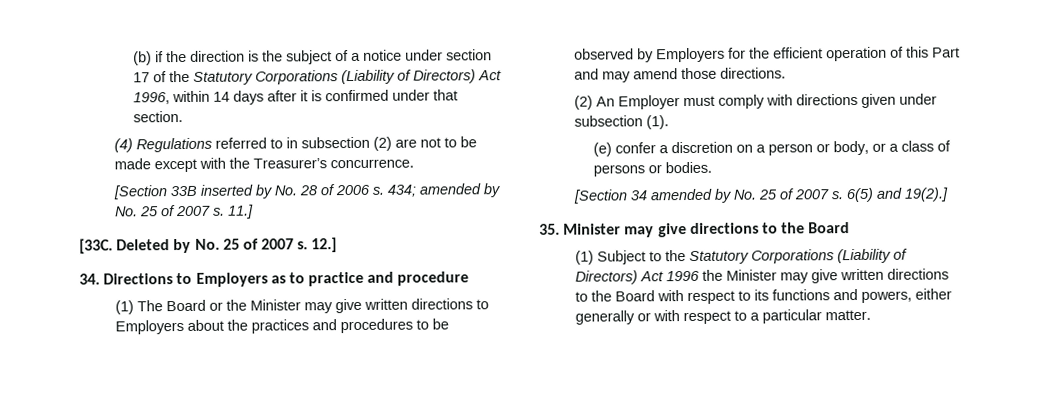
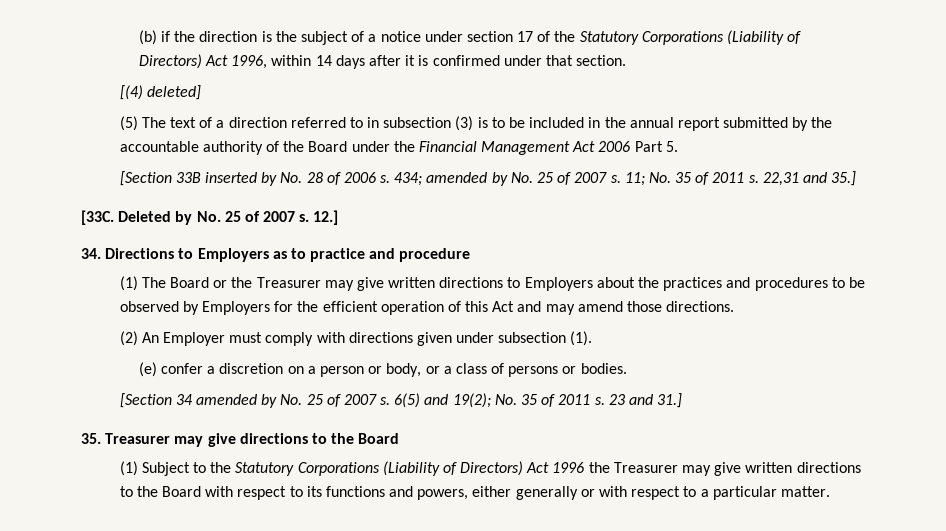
- (4) Regulations referred to in subsection (2) are not to be made except with the Treasurer’s concurrence.
+ [(4) deleted]
+ (5) The text of a direction referred to in subsection (3) is to be included in the annual report submitted by the accountable authority of the Board under the Financial Management Act 2006 Part 5.
- 11.]
+ 11; No. 35 of 2011 s. 22,31 and 35.]
- (1) The Board or the Minister may give written directions to Employers about the practices and procedures to be observed by Employers for the efficient operation of this Part and may amend those directions.
+ (1) The Board or the Treasurer may give written directions to Employers about the practices and procedures to be observed by Employers for the efficient operation of this Act and may amend those directions.
- 6(5) and 19(2).]
+ 6(5) and 19(2); No. 35 of 2011 s. 23 and 31.]
- 35. Minister may give directions to the Board
+ 35. Treasurer may give directions to the Board
- (1) Subject to the Statutory Corporations (Liability of Directors) Act 1996 the Minister may give written directions to the Board with respect to its functions and powers, either generally or with respect to a particular matter.
+ (1) Subject to the Statutory Corporations (Liability of Directors) Act 1996 the Treasurer may give written directions to the Board with respect to its functions and powers, either generally or with respect to a particular matter.

